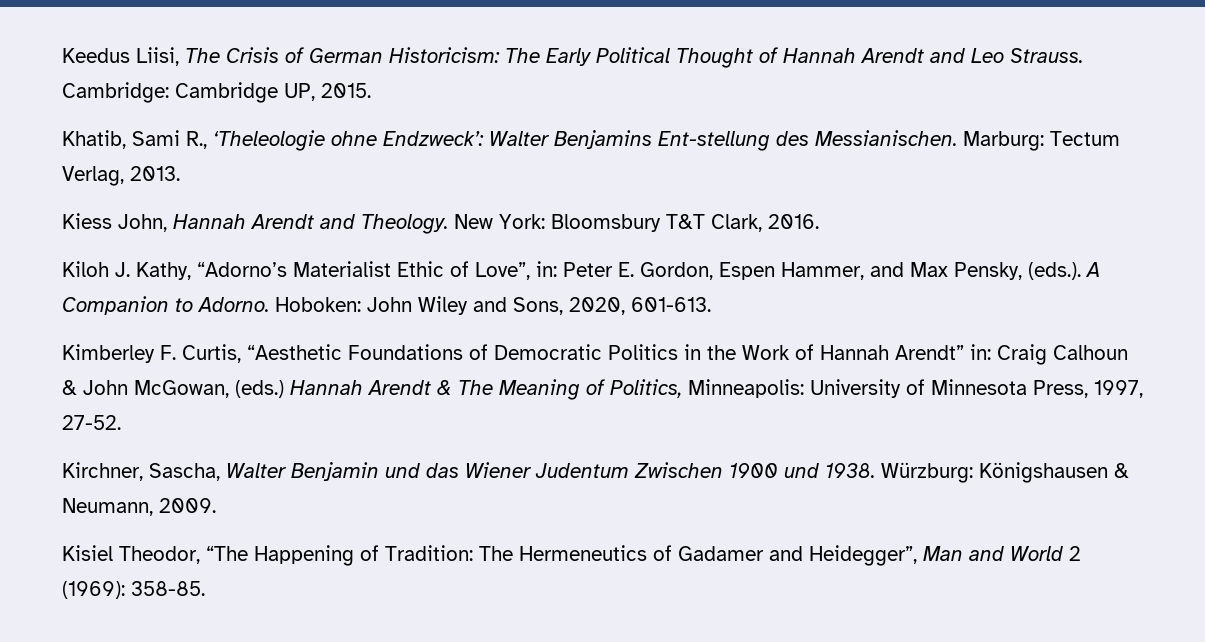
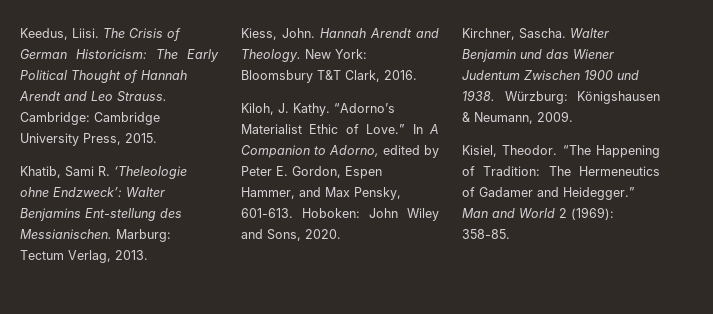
- Keedus Liisi, The Crisis of German Historicism: The Early Political Thought of Hannah Arendt and Leo Strauss.
+ Keedus, Liisi. The Crisis of German Historicism: The Early Political Thought of Hannah Arendt and Leo Strauss.
- Cambridge: Cambridge UP, 2015.
+ Cambridge: Cambridge University Press, 2015.
- Khatib, Sami R., ‘Theleologie ohne Endzweck’: Walter Benjamins Ent-stellung des Messianischen.
+ Khatib, Sami R. ‘Theleologie ohne Endzweck’: Walter Benjamins Ent-stellung des Messianischen.
- Kiess John, Hannah Arendt and Theology.
+ Kiess, John. Hannah Arendt and Theology.
- Kiloh J. Kathy, “Adorno’s Materialist Ethic of Love”, in: Peter E. Gordon, Espen Hammer, and Max Pensky, (eds.). A Companion to Adorno.
+ Kiloh, J. Kathy. “Adorno’s Materialist Ethic of Love.” In A Companion to Adorno, edited by Peter E. Gordon, Espen Hammer, and Max Pensky, 601-613.
- Hoboken: John Wiley and Sons, 2020, 601-613.
- Kimberley F. Curtis, “Aesthetic Foundations of Democratic Politics in the Work of Hannah Arendt” in: Craig Calhoun & John McGowan, (eds.) Hannah Arendt & The Meaning of Politics, Minneapolis: University of Minnesota Press, 1997, 27-52.
+ Hoboken: John Wiley and Sons, 2020.
- Kirchner, Sascha, Walter Benjamin und das Wiener Judentum Zwischen 1900 und 1938.
+ Kirchner, Sascha. Walter Benjamin und das Wiener Judentum Zwischen 1900 und 1938.
- Kisiel Theodor, “The Happening of Tradition: The Hermeneutics of Gadamer and Heidegger”, Man and World 2 (1969): 358-85.
+ Kisiel, Theodor. “The Happening of Tradition: The Hermeneutics of Gadamer and Heidegger.” Man and World 2 (1969): 358-85.

